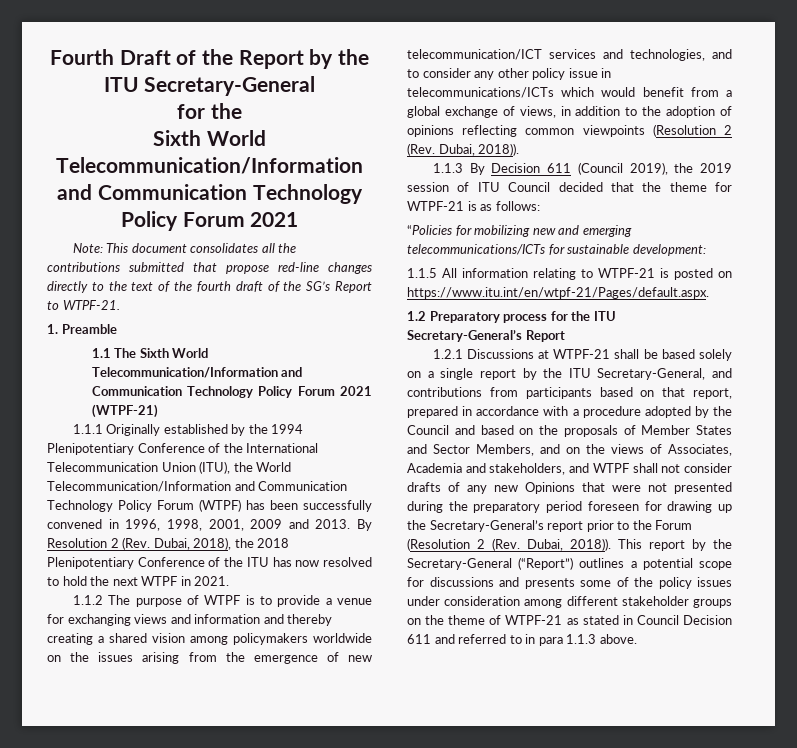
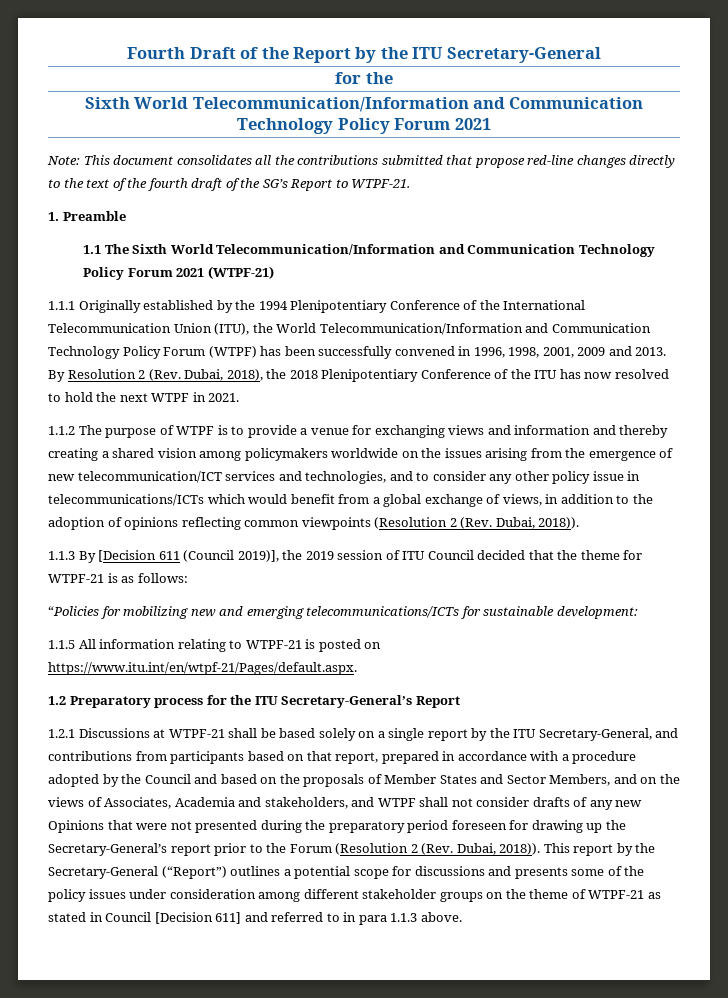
- 1.1.3 By Decision 611 (Council 2019), the 2019 session of ITU Council decided that the theme for WTPF-21 is as follows:
+ 1.1.3 By [Decision 611 (Council 2019)], the 2019 session of ITU Council decided that the theme for WTPF-21 is as follows:
- This report by the Secretary-General (“Report”) outlines a potential scope for discussions and presents some of the policy issues under consideration among different stakeholder groups on the theme of WTPF-21 as stated in Council Decision 611 and referred to in para 1.1.3 above.
+ This report by the Secretary-General (“Report”) outlines a potential scope for discussions and presents some of the policy issues under consideration among different stakeholder groups on the theme of WTPF-21 as stated in Council [Decision 611] and referred to in para 1.1.3 above.

